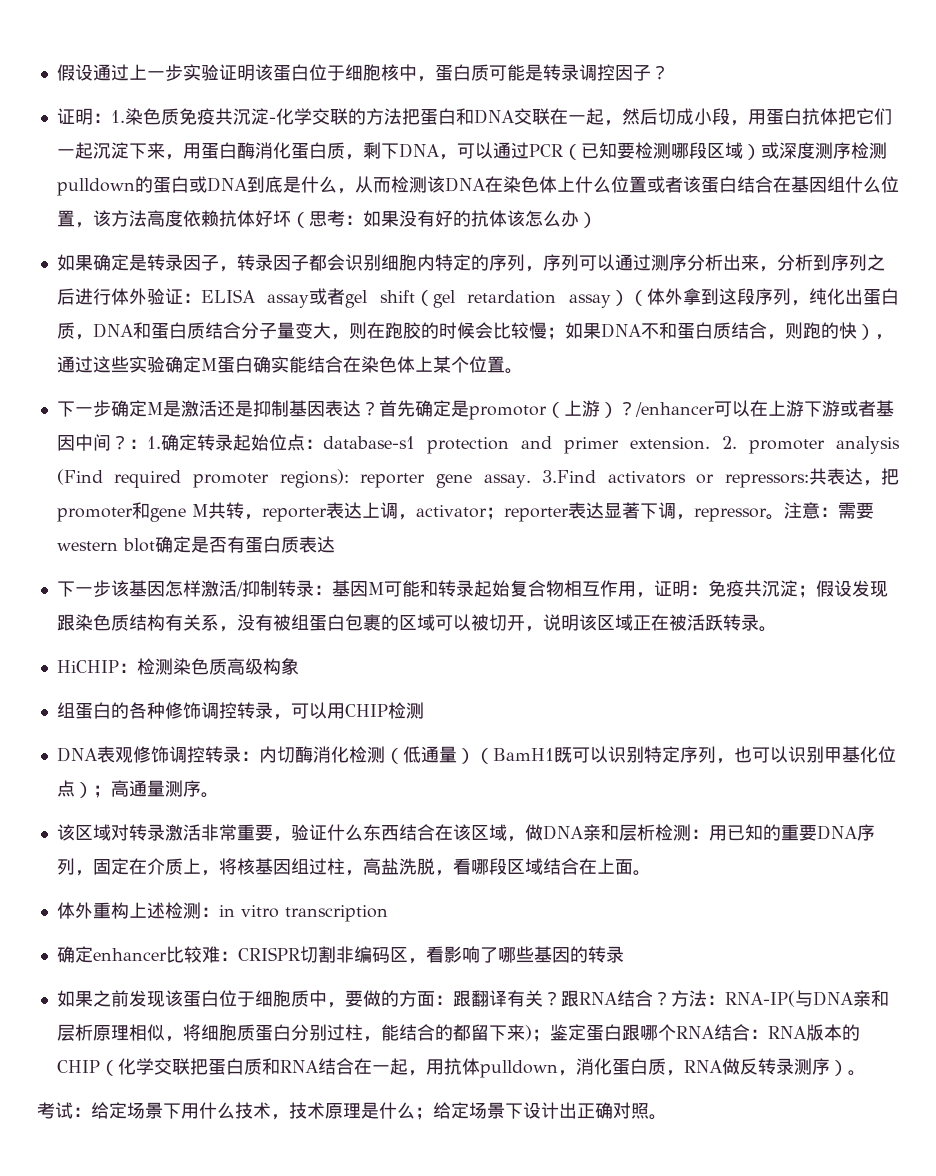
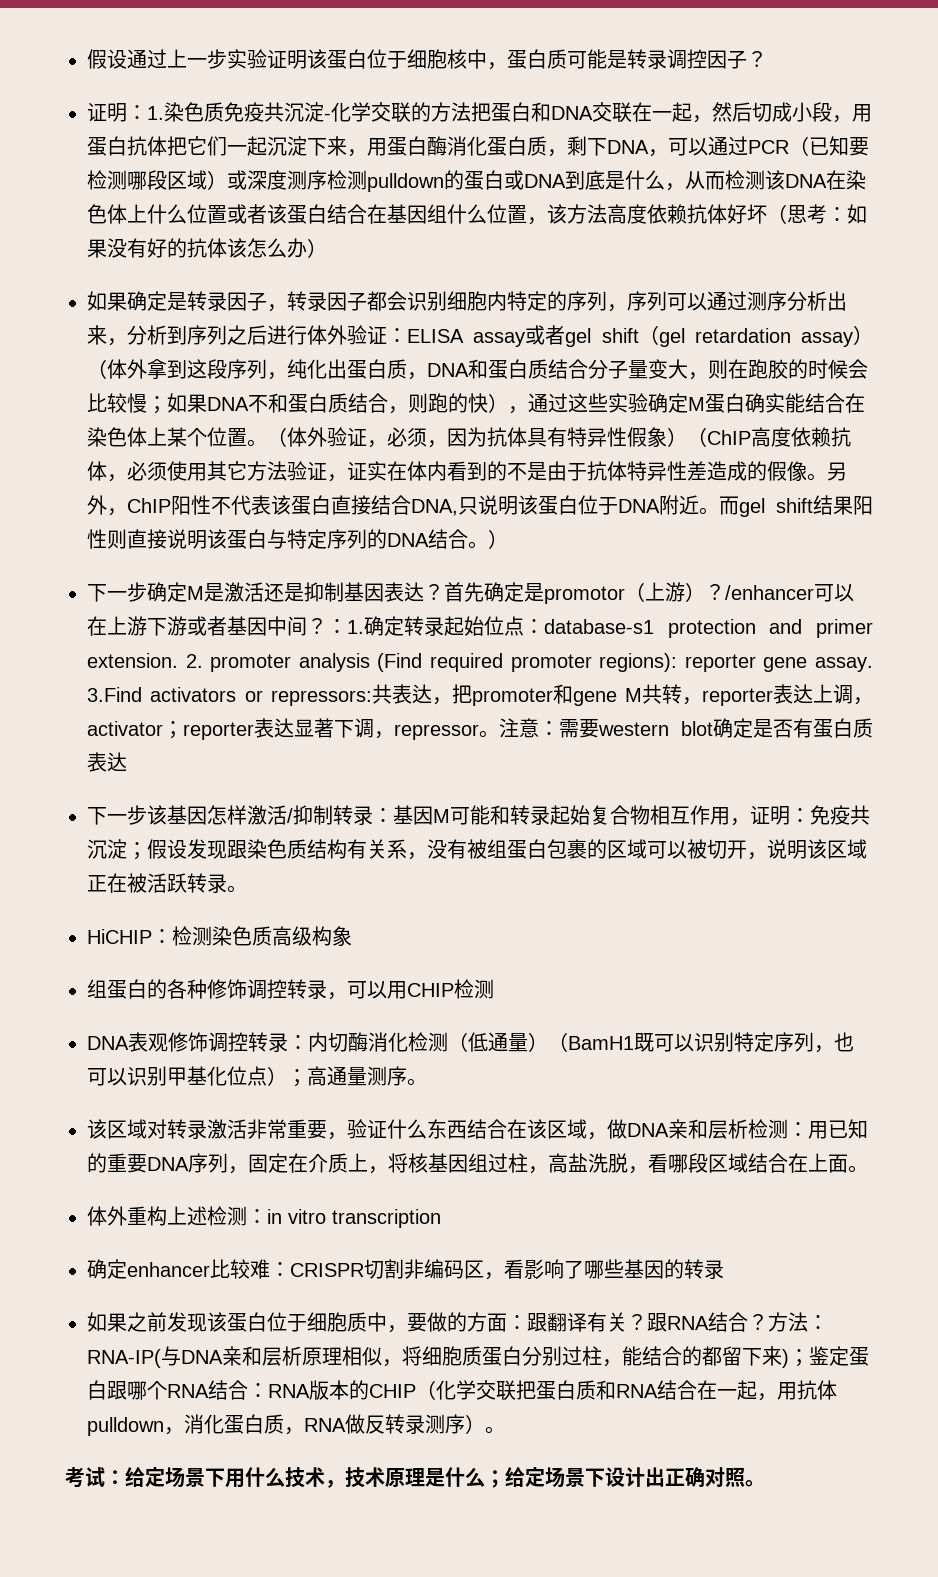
+ （体外验证，必须，因为抗体具有特异性假象）（ChIP高度依赖抗体，必须使用其它方法验证，证实在体内看到的不是由于抗体特异性差造成的假像。另外，ChIP阳性不代表该蛋白直接结合DNA,只说明该蛋白位于DNA附近。而gel shift结果阳性则直接说明该蛋白与特定序列的DNA结合。）

